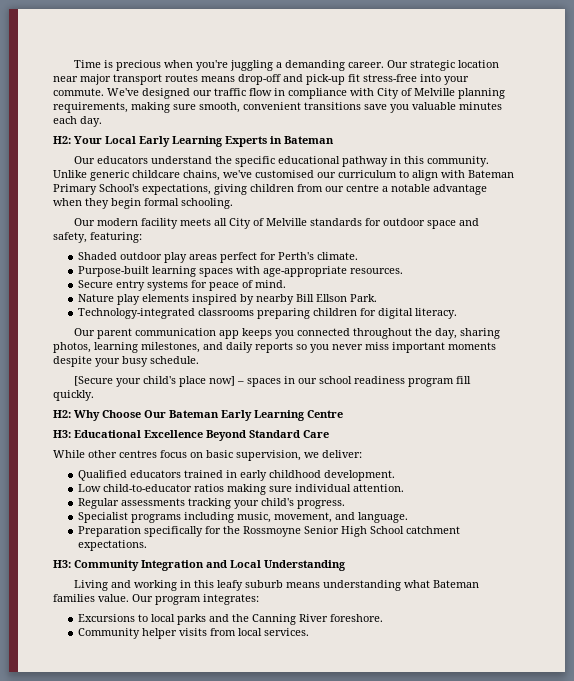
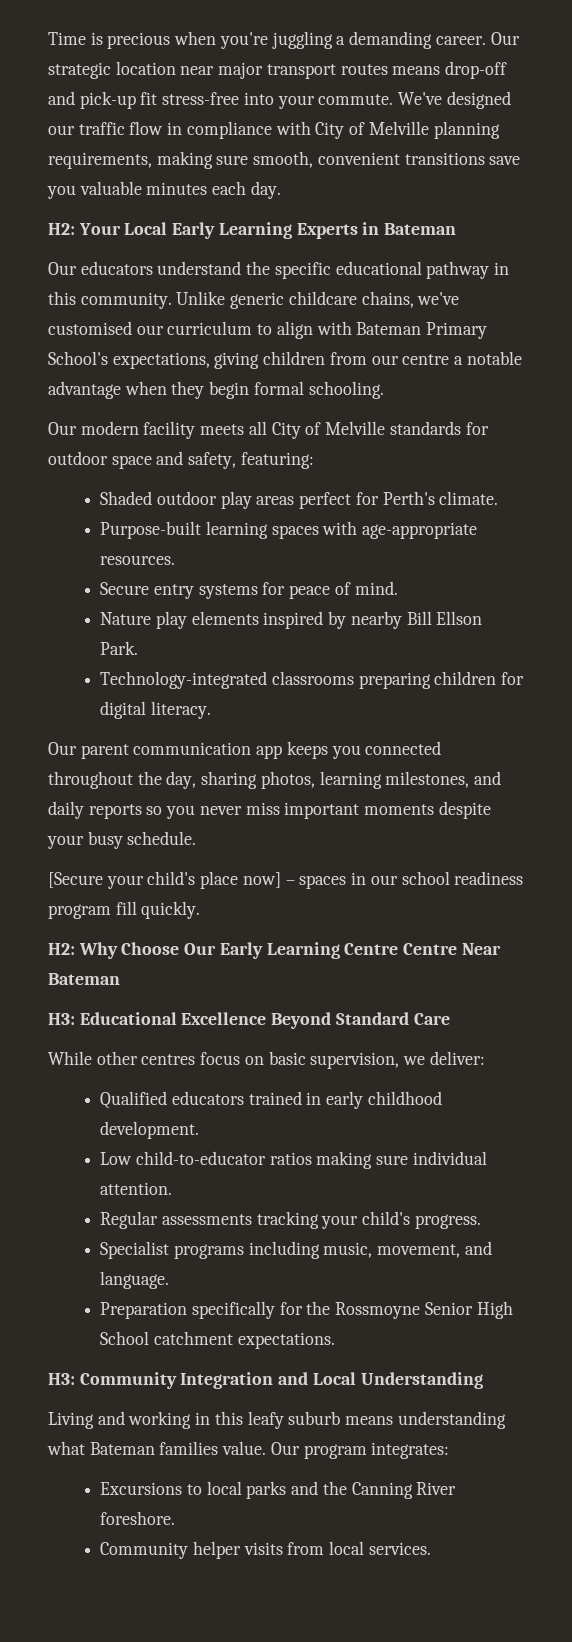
- H2: Why Choose Our Bateman Early Learning Centre
+ H2: Why Choose Our Early Learning Centre Centre Near Bateman

